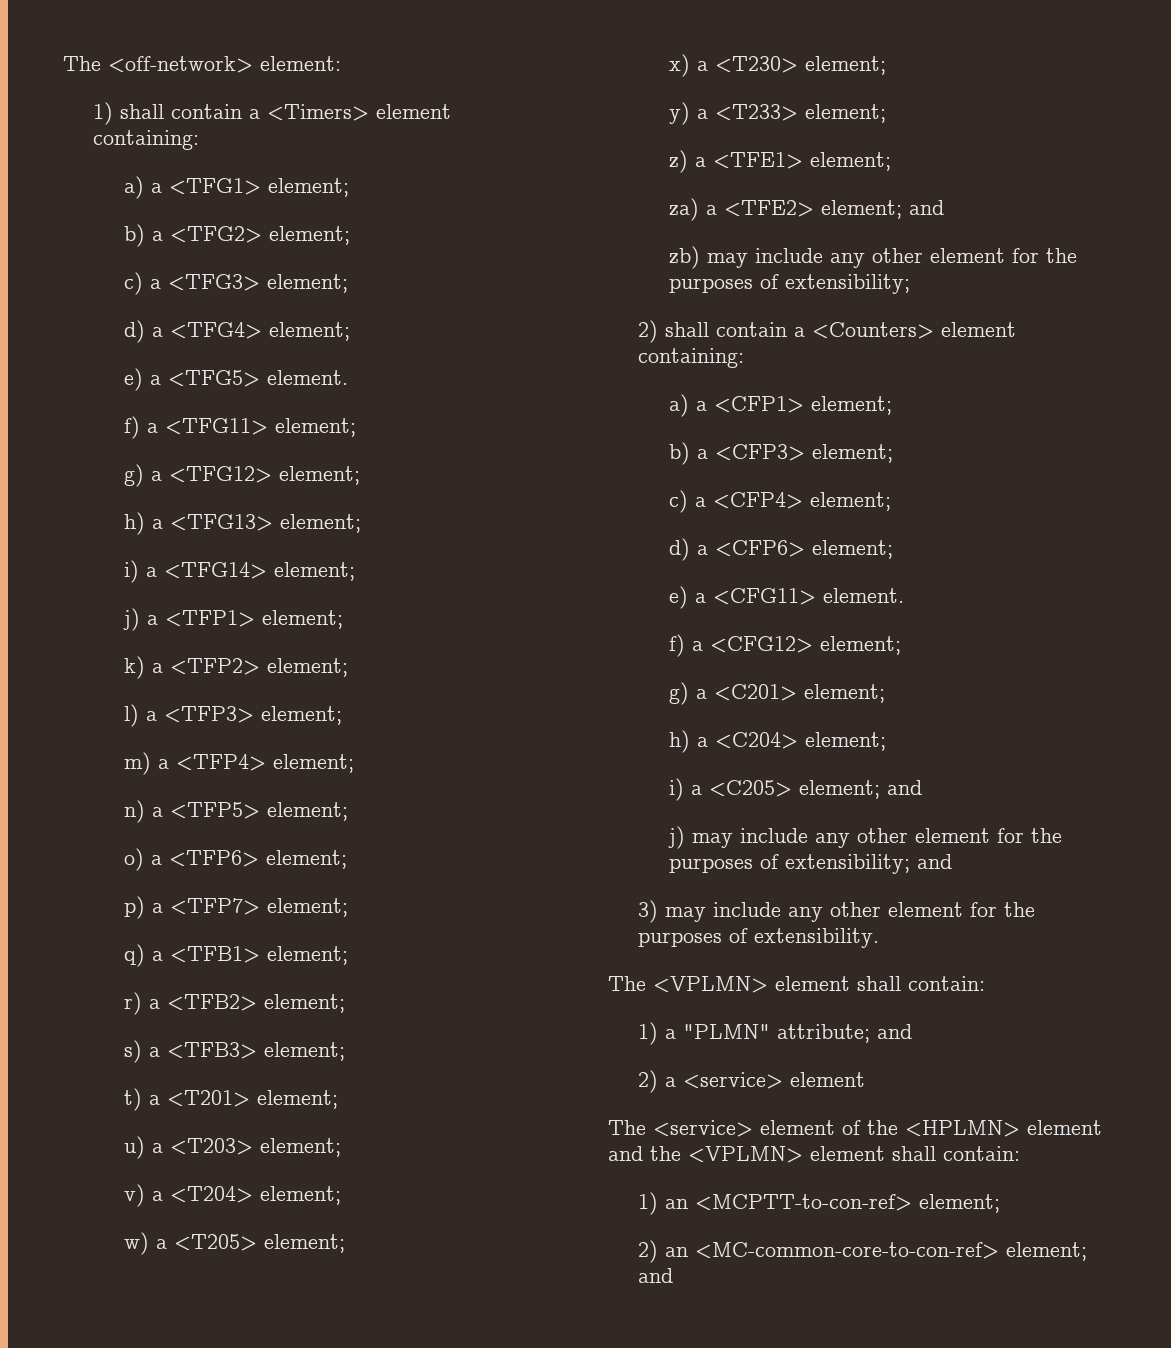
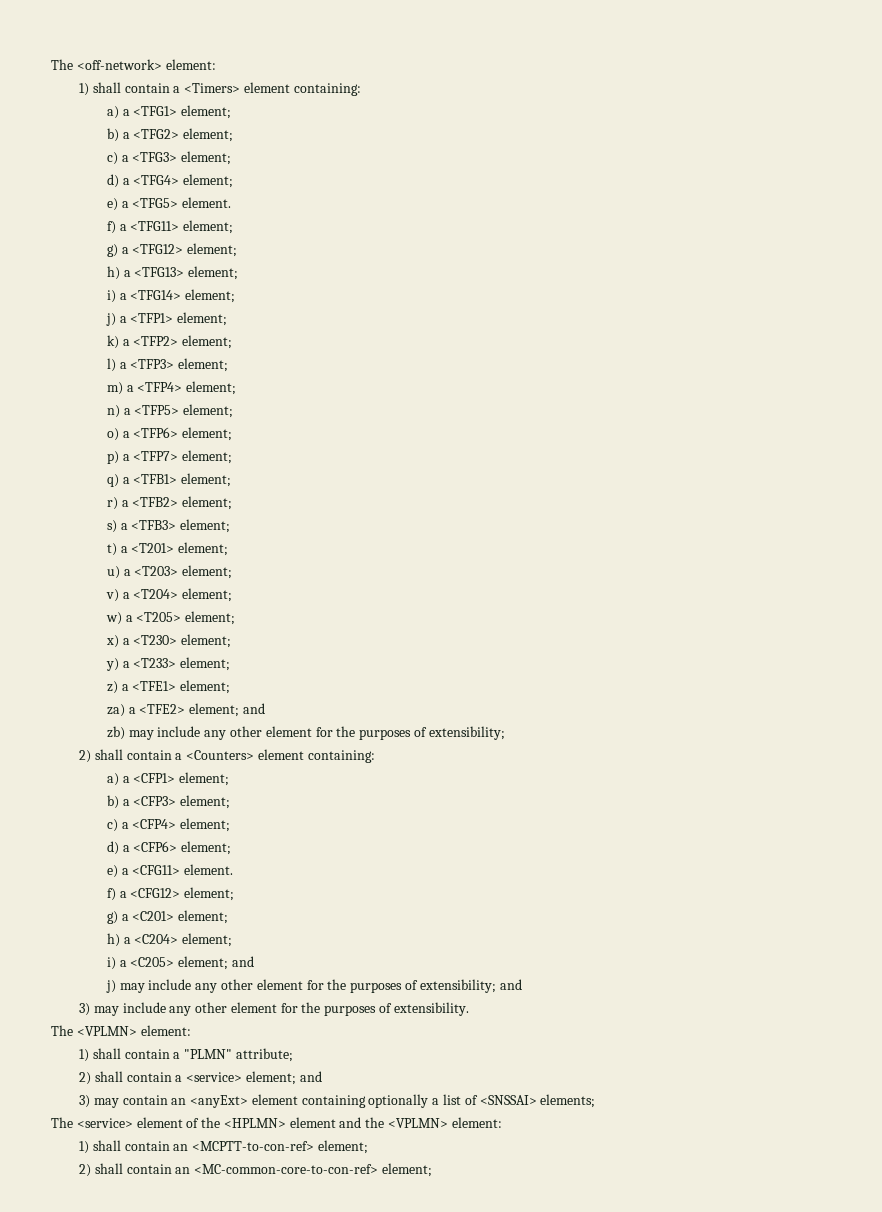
- The <VPLMN> element shall contain:
- 1) a "PLMN" attribute; and
- 2) a <service> element
+ The <VPLMN> element:
+ 1) shall contain a "PLMN" attribute;
+ 2) shall contain a <service> element; and
+ 3) may contain an <anyExt> element containing optionally a list of <SNSSAI> elements;
- The <service> element of the <HPLMN> element and the <VPLMN> element shall contain:
- 1) an <MCPTT-to-con-ref> element;
+ The <service> element of the <HPLMN> element and the <VPLMN> element:
+ 1) shall contain an <MCPTT-to-con-ref> element;
- 2) an <MC-common-core-to-con-ref> element; and
+ 2) shall contain an <MC-common-core-to-con-ref> element;

